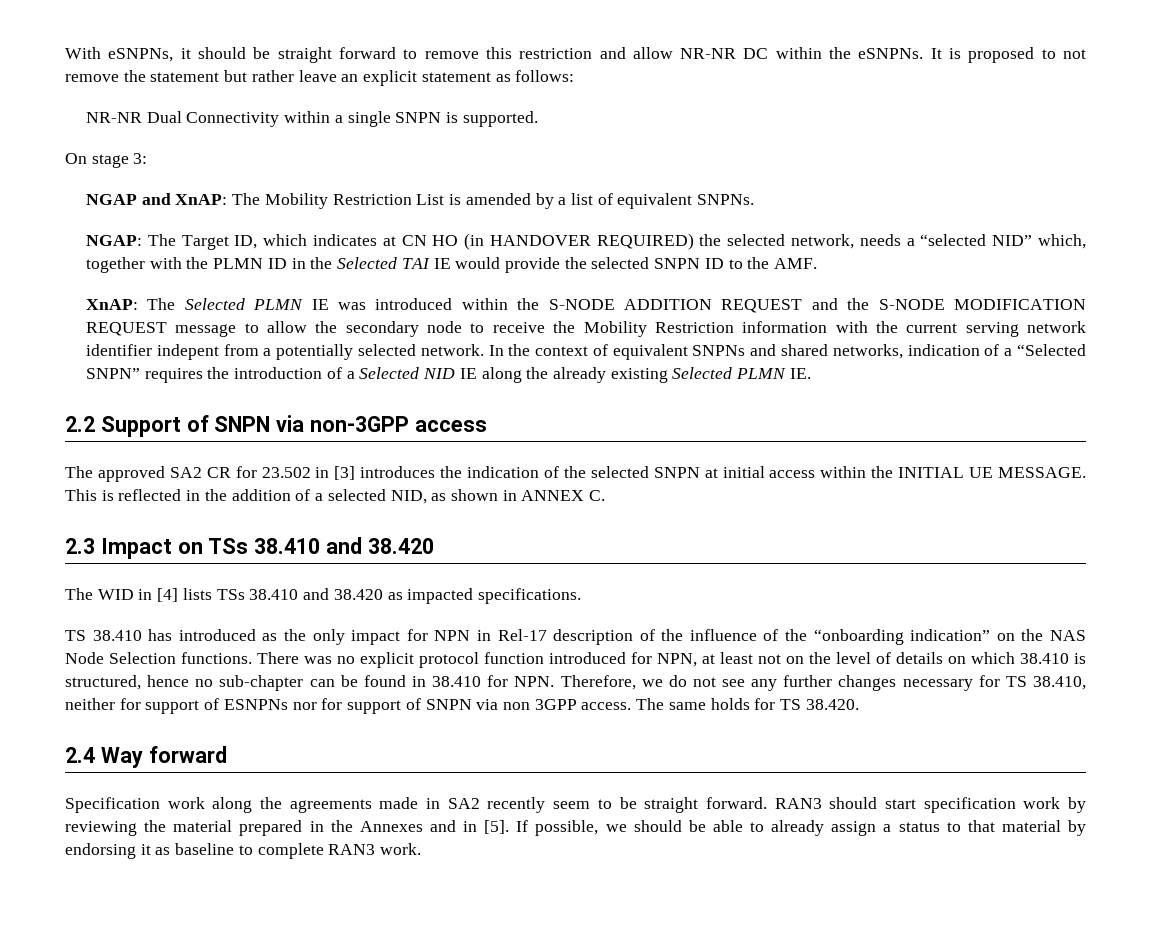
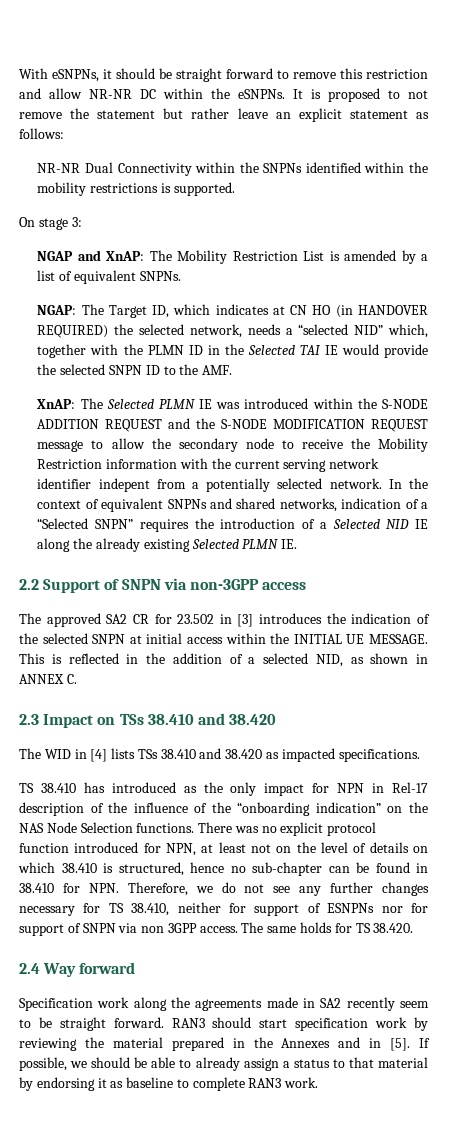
- NR-NR Dual Connectivity within a single SNPN is supported.
+ NR-NR Dual Connectivity within the SNPNs identified within the mobility restrictions is supported.

